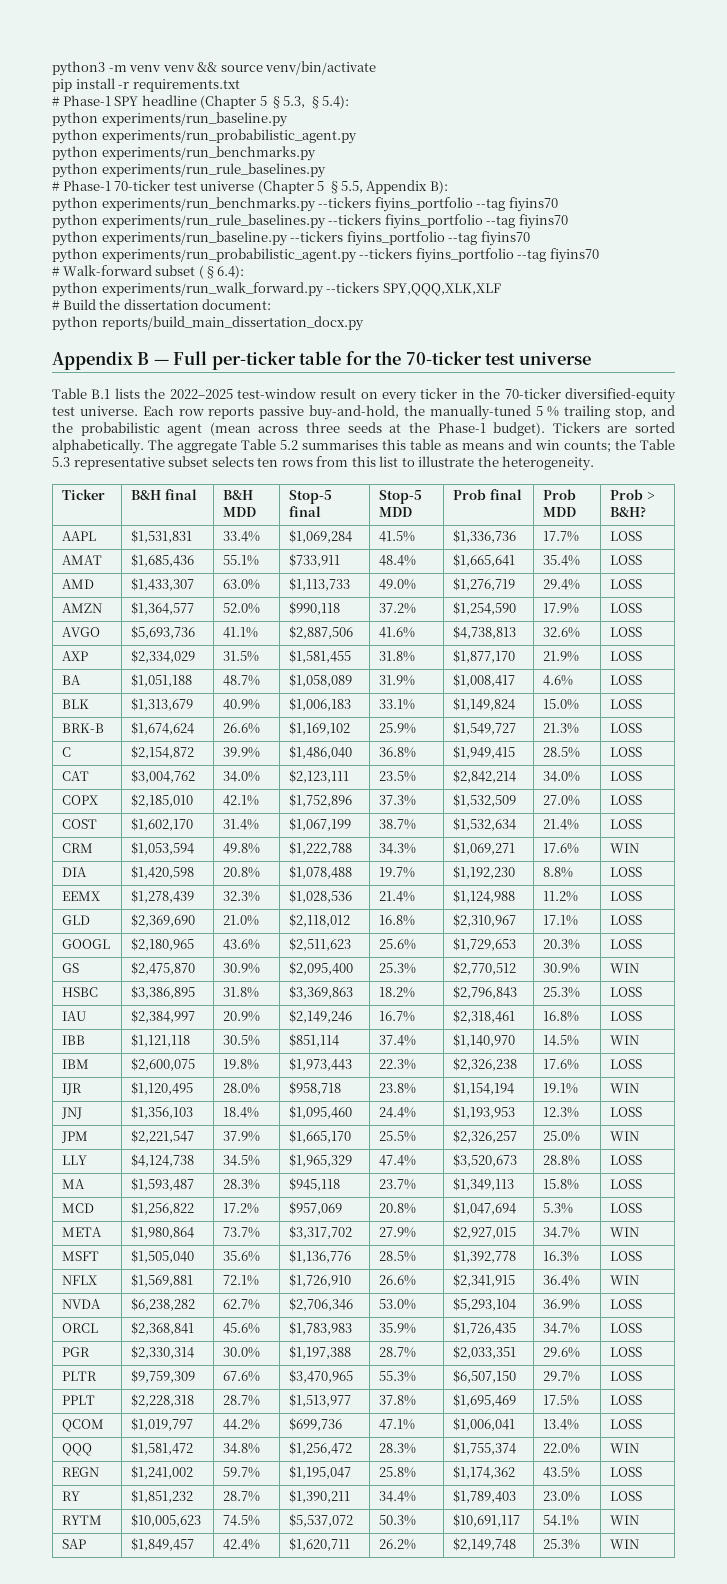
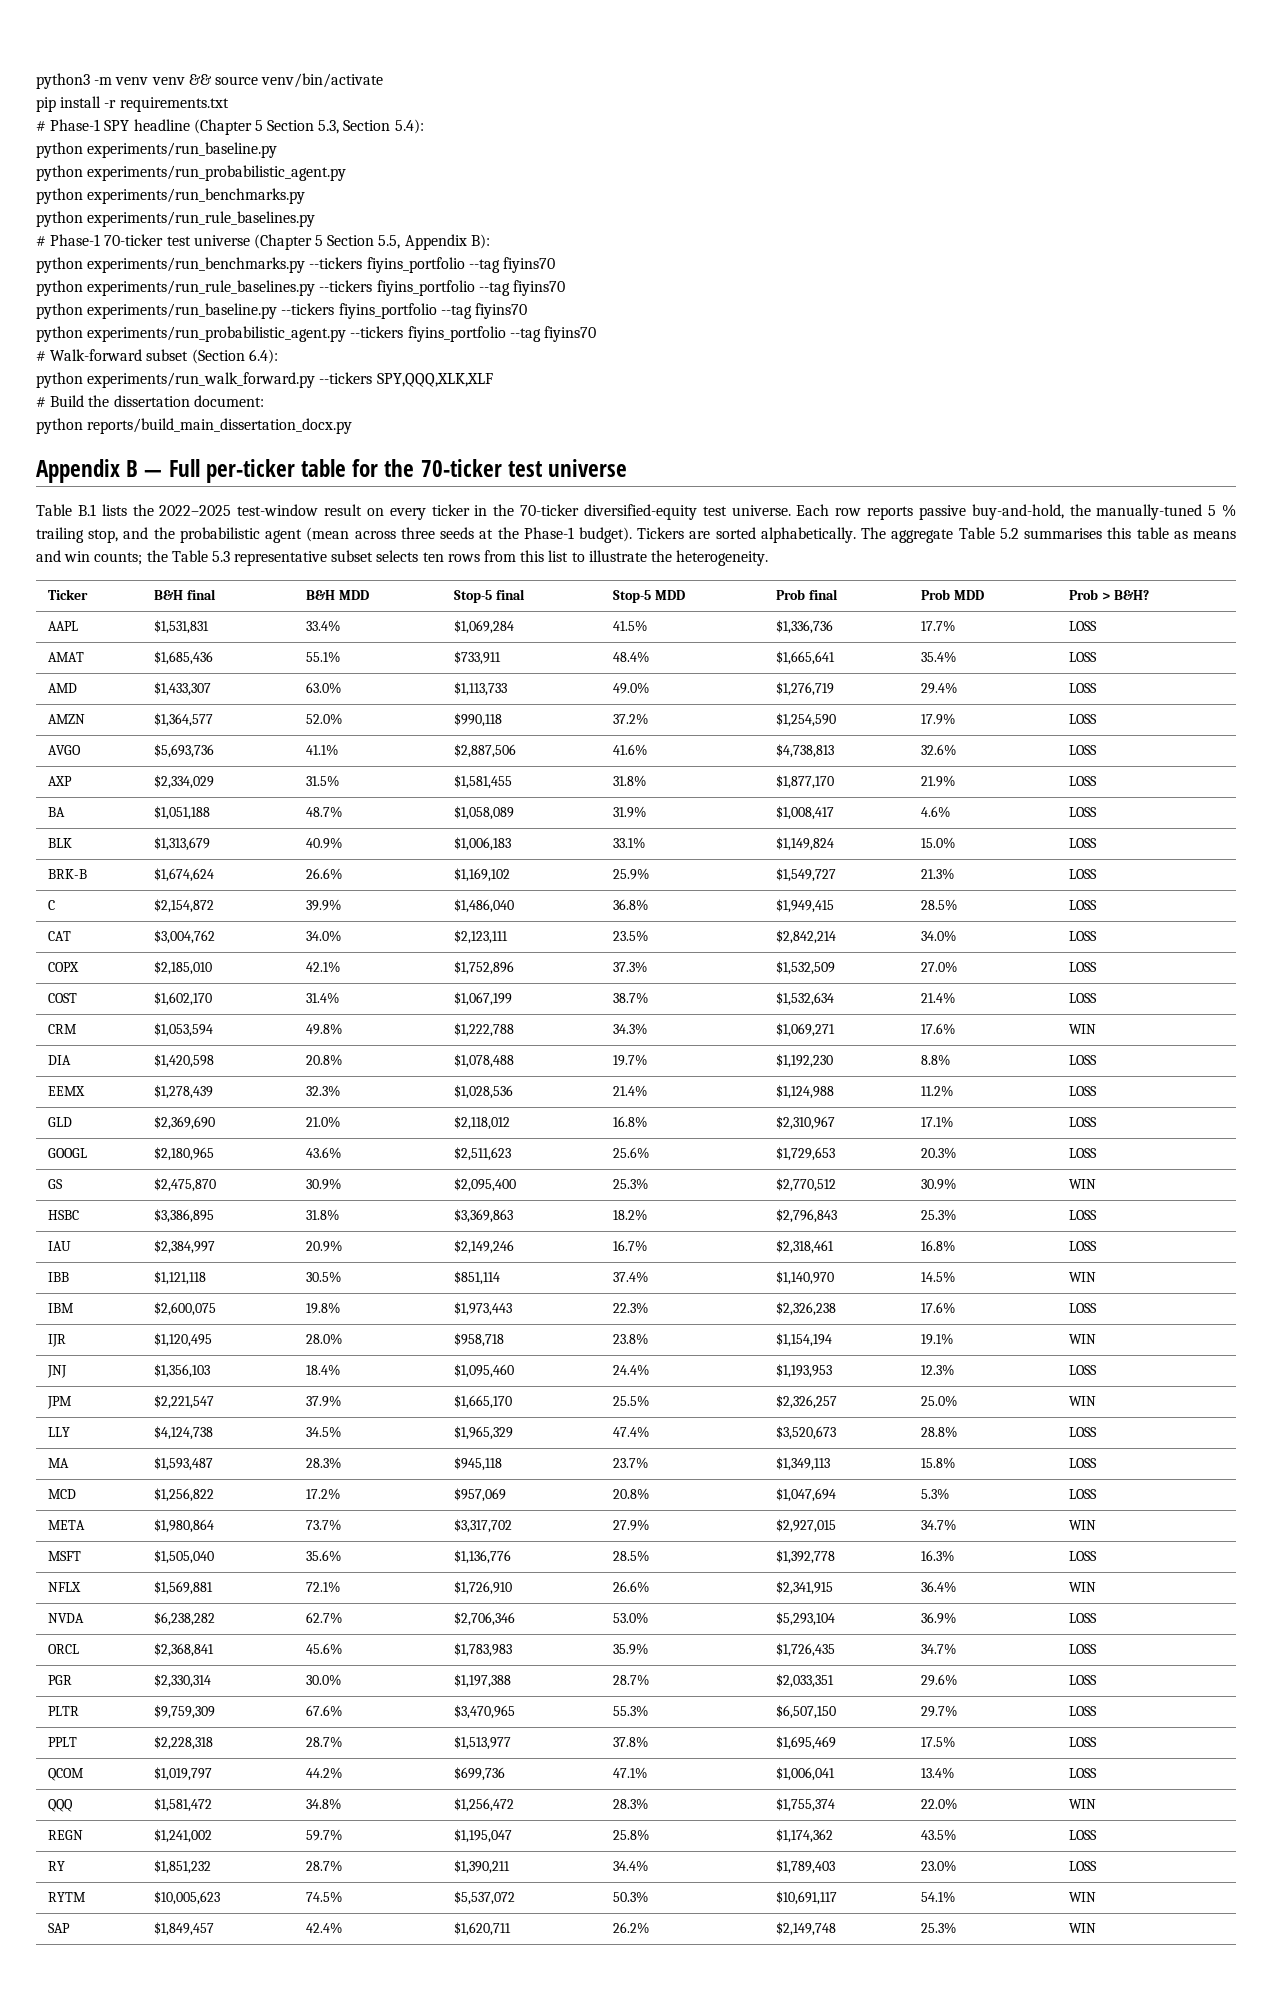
- # Phase-1 SPY headline (Chapter 5 §5.3, §5.4):
+ # Phase-1 SPY headline (Chapter 5 Section 5.3, Section 5.4):
- # Phase-1 70-ticker test universe (Chapter 5 §5.5, Appendix B):
+ # Phase-1 70-ticker test universe (Chapter 5 Section 5.5, Appendix B):
- # Walk-forward subset (§6.4):
+ # Walk-forward subset (Section 6.4):

